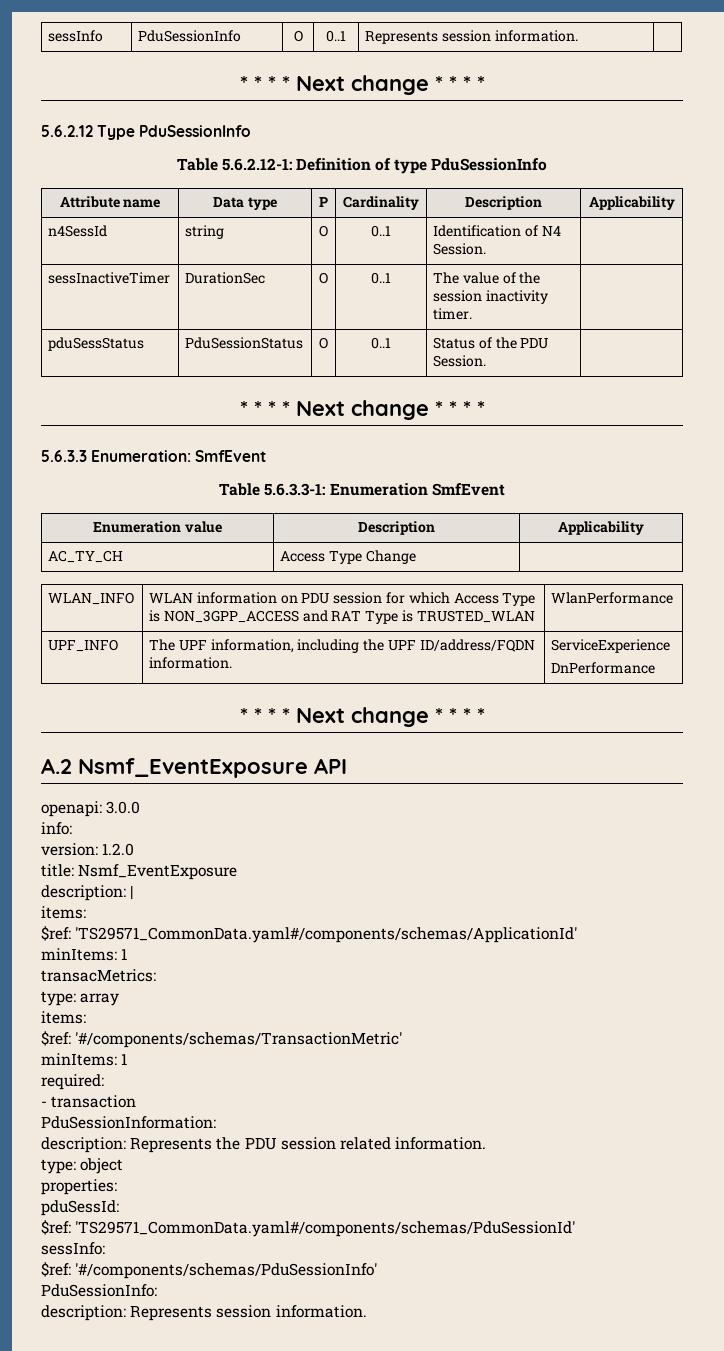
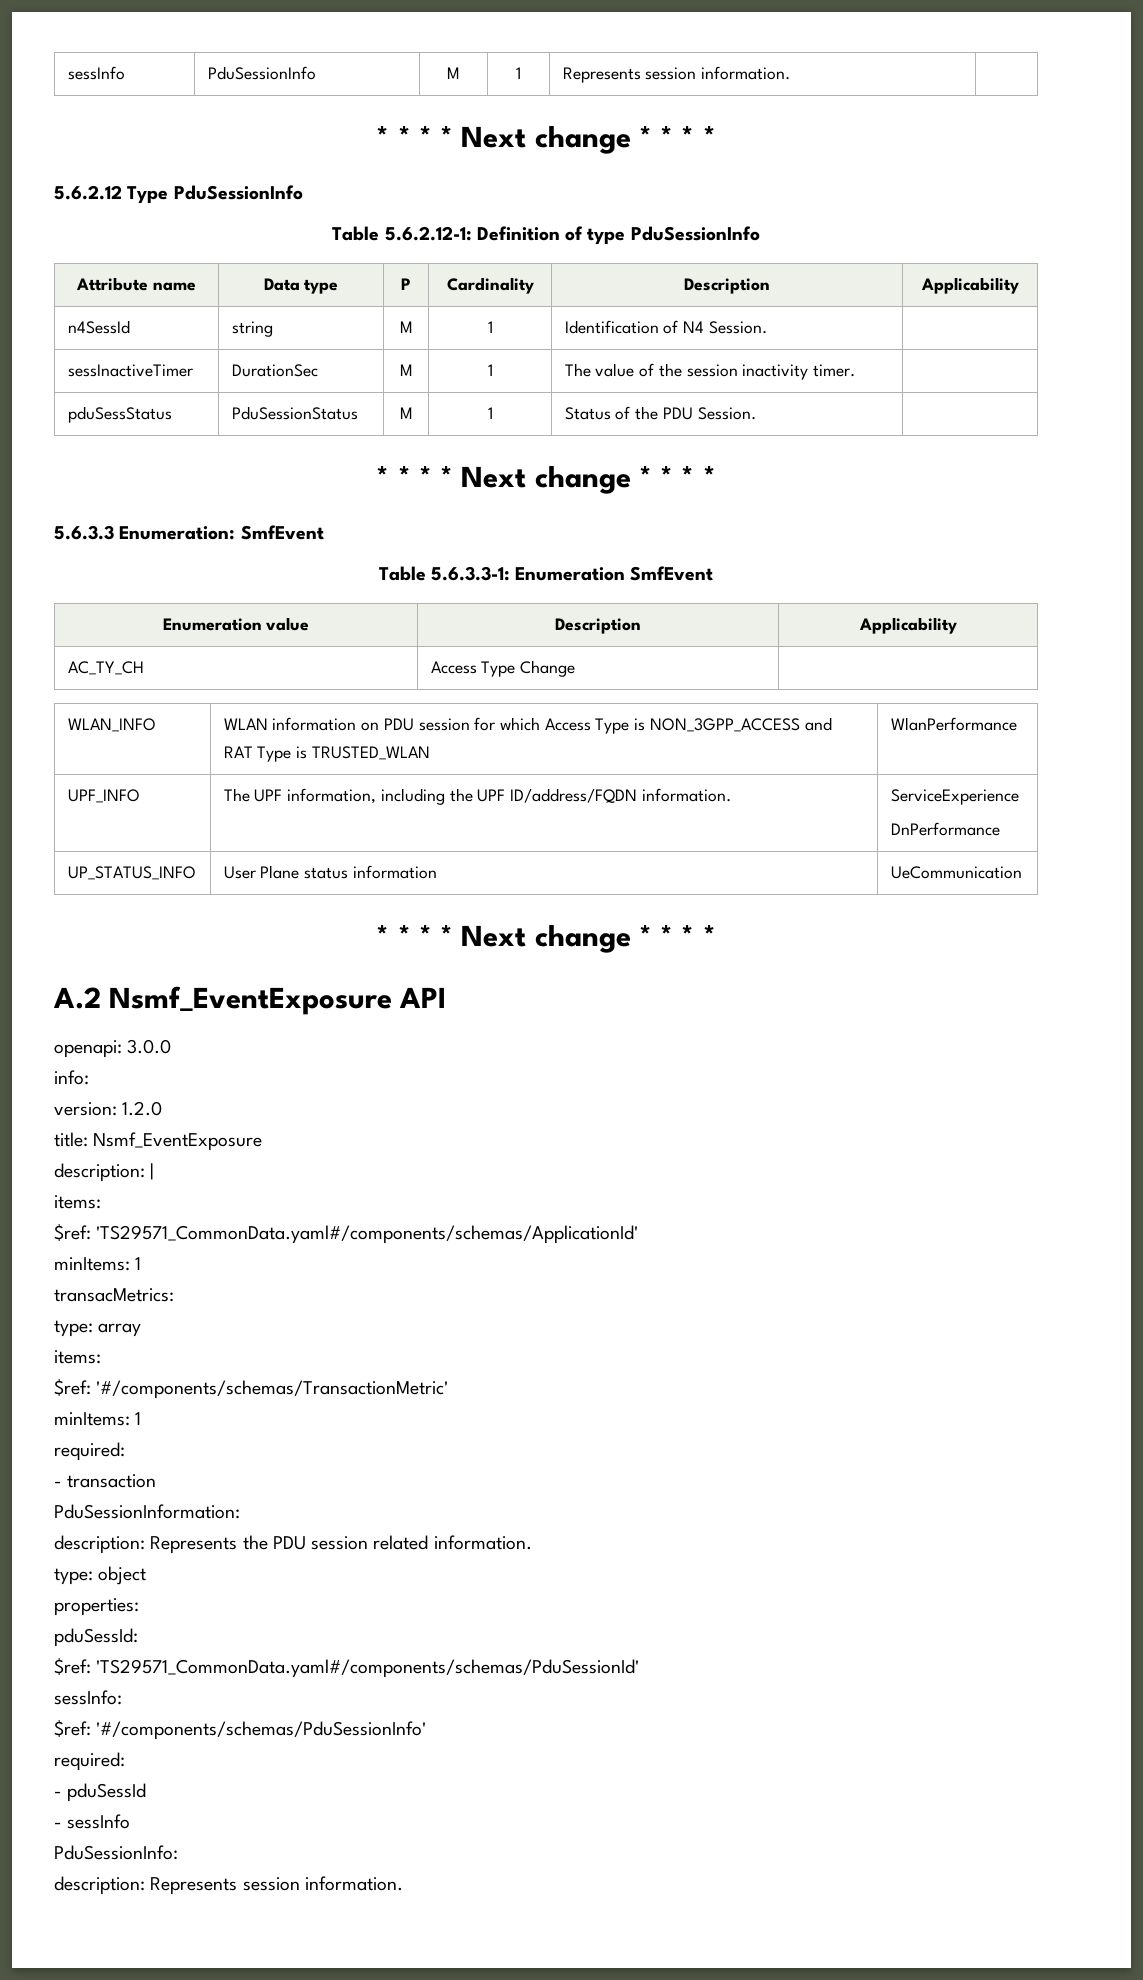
- sessInfo | PduSessionInfo | O | 0..1 | Represents session information. |
+ sessInfo | PduSessionInfo | M | 1 | Represents session information. |
- n4SessId | string | O | 0..1 | Identification of N4 Session. |
+ n4SessId | string | M | 1 | Identification of N4 Session. |
- sessInactiveTimer | DurationSec | O | 0..1 | The value of the session inactivity timer. |
+ sessInactiveTimer | DurationSec | M | 1 | The value of the session inactivity timer. |
- pduSessStatus | PduSessionStatus | O | 0..1 | Status of the PDU Session. |
+ pduSessStatus | PduSessionStatus | M | 1 | Status of the PDU Session. |
+ UP_STATUS_INFO | User Plane status information | UeCommunication
  $ref: '#/components/schemas/PduSessionInfo'
+ required:
+ - pduSessId
+ - sessInfo

